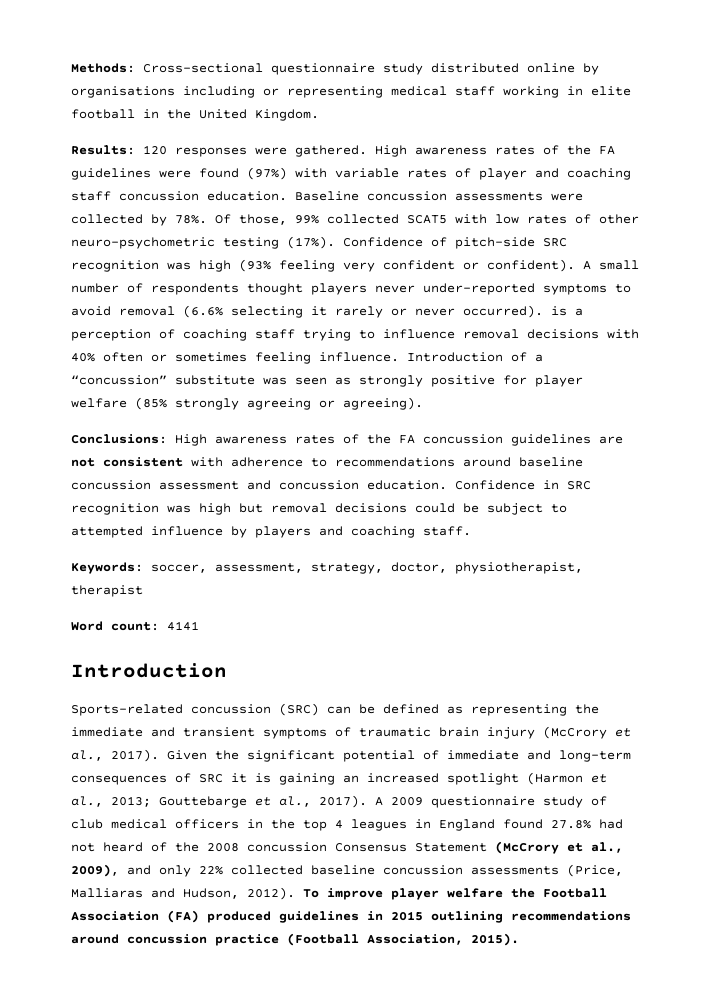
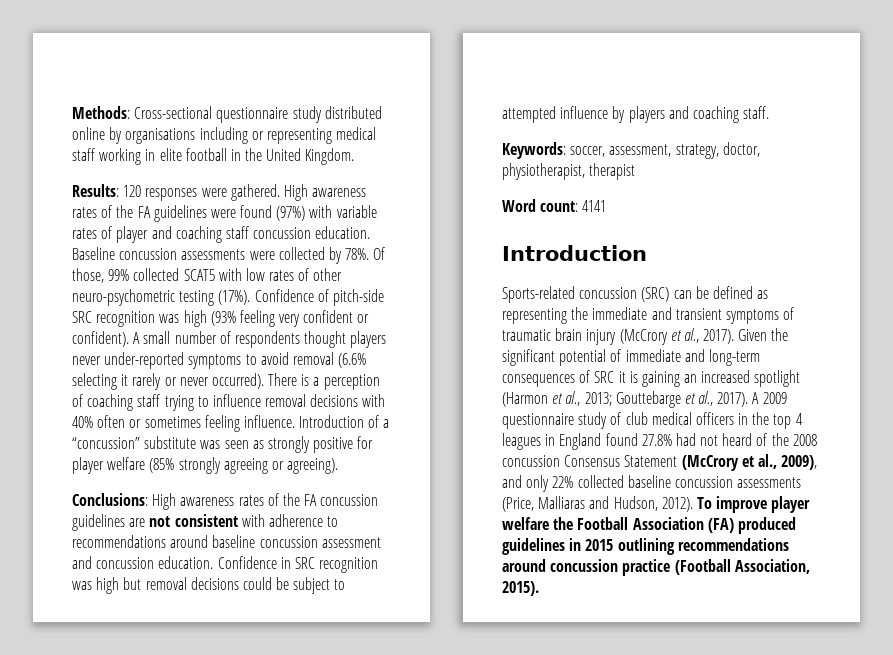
- A small number of respondents thought players never under-reported symptoms to avoid removal (6.6% selecting it rarely or never occurred). is a perception of coaching staff trying to influence removal decisions with 40% often or sometimes feeling influence.
+ A small number of respondents thought players never under-reported symptoms to avoid removal (6.6% selecting it rarely or never occurred). There is a perception of coaching staff trying to influence removal decisions with 40% often or sometimes feeling influence.

